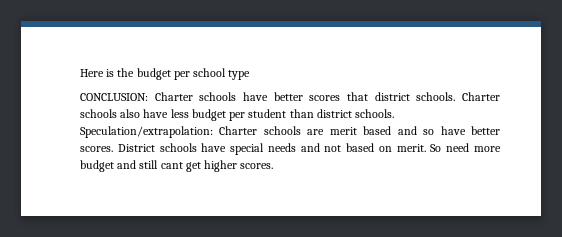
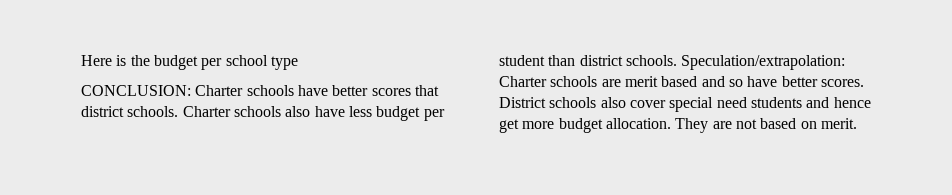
- District schools have special needs and not based on merit. So need more budget and still cant get higher scores.
+ District schools also cover special need students and hence get more budget allocation. They are not based on merit.

